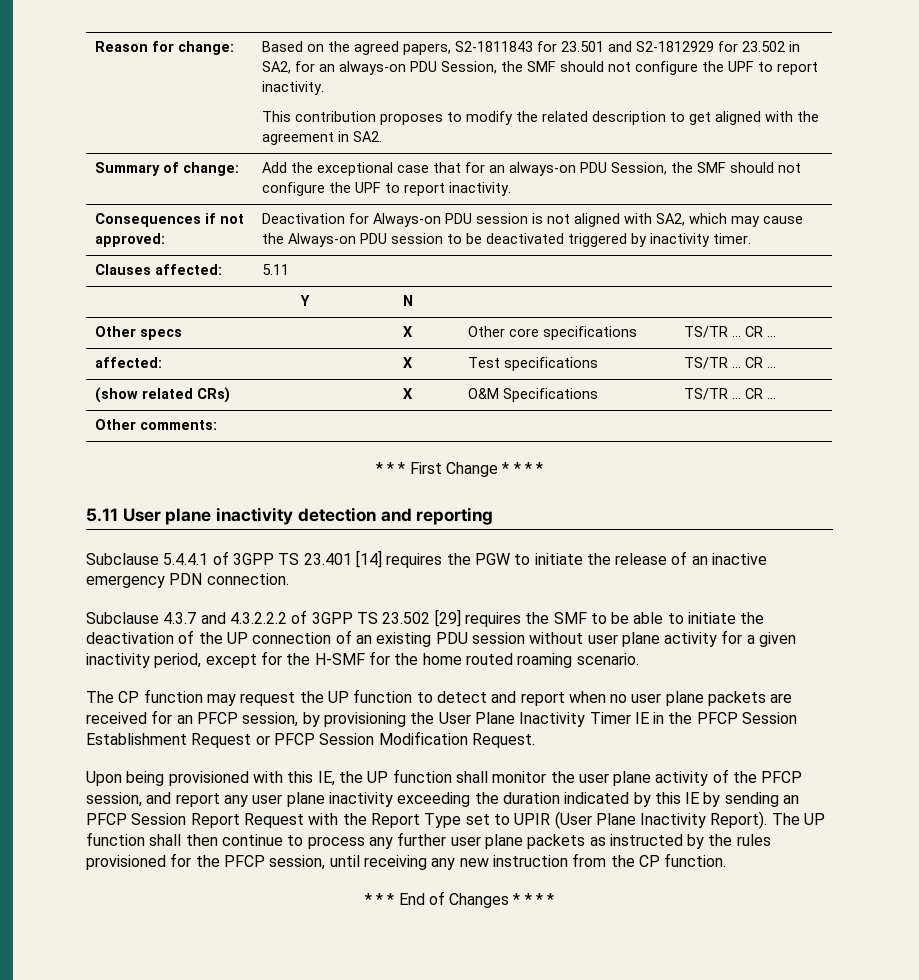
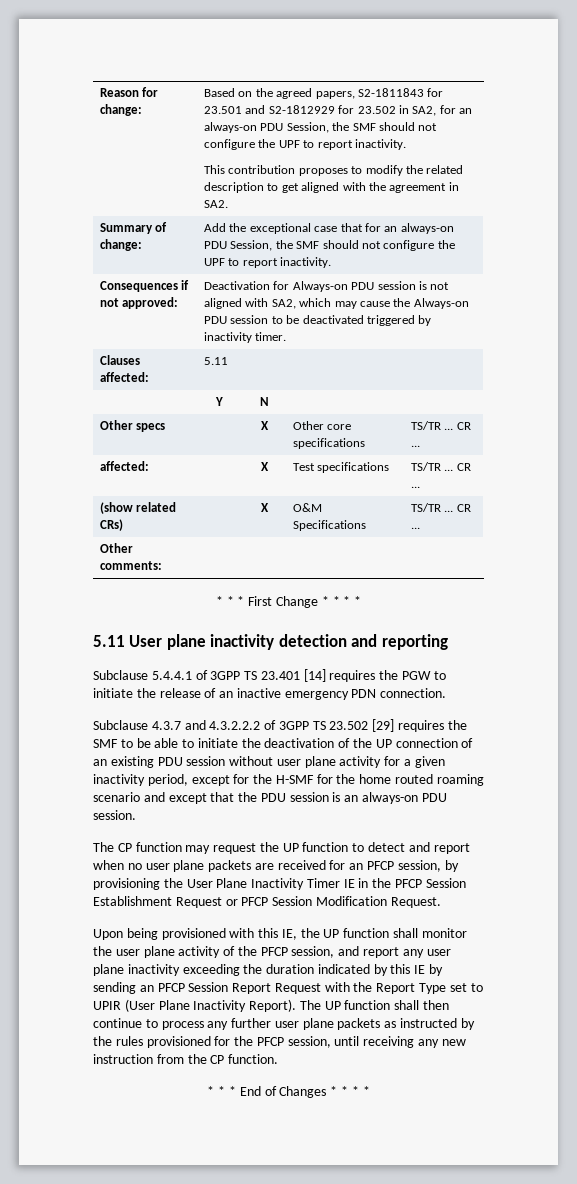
- Subclause 4.3.7 and 4.3.2.2.2 of 3GPP TS 23.502 [29] requires the SMF to be able to initiate the deactivation of the UP connection of an existing PDU session without user plane activity for a given inactivity period, except for the H-SMF for the home routed roaming scenario.
+ Subclause 4.3.7 and 4.3.2.2.2 of 3GPP TS 23.502 [29] requires the SMF to be able to initiate the deactivation of the UP connection of an existing PDU session without user plane activity for a given inactivity period, except for the H-SMF for the home routed roaming scenario and except that the PDU session is an always-on PDU session.

